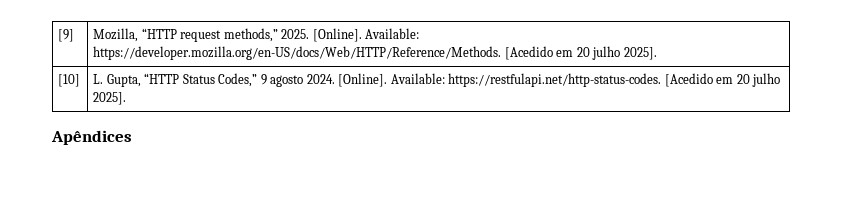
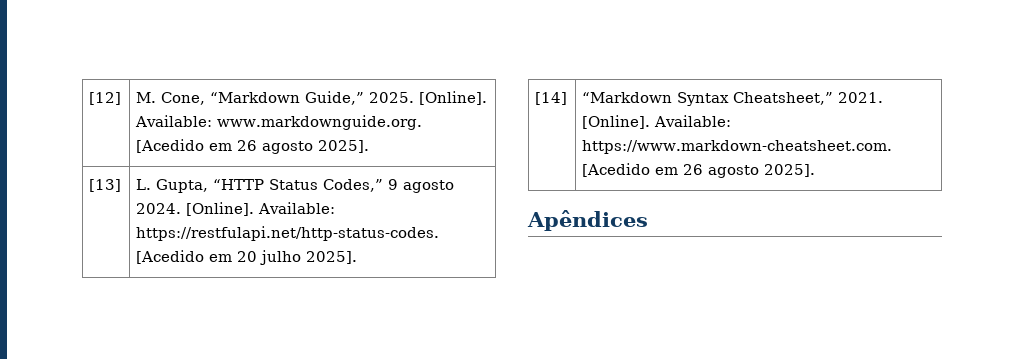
- [9] | Mozilla, “HTTP request methods,” 2025. [Online]. Available: https://developer.mozilla.org/en-US/docs/Web/HTTP/Reference/Methods. [Acedido em 20 julho 2025].
- [10] | L. Gupta, “HTTP Status Codes,” 9 agosto 2024. [Online]. Available: https://restfulapi.net/http-status-codes. [Acedido em 20 julho 2025].
+ [12] | M. Cone, “Markdown Guide,” 2025. [Online]. Available: www.markdownguide.org. [Acedido em 26 agosto 2025].
+ [13] | L. Gupta, “HTTP Status Codes,” 9 agosto 2024. [Online]. Available: https://restfulapi.net/http-status-codes. [Acedido em 20 julho 2025].
+ [14] | “Markdown Syntax Cheatsheet,” 2021. [Online]. Available: https://www.markdown-cheatsheet.com. [Acedido em 26 agosto 2025].

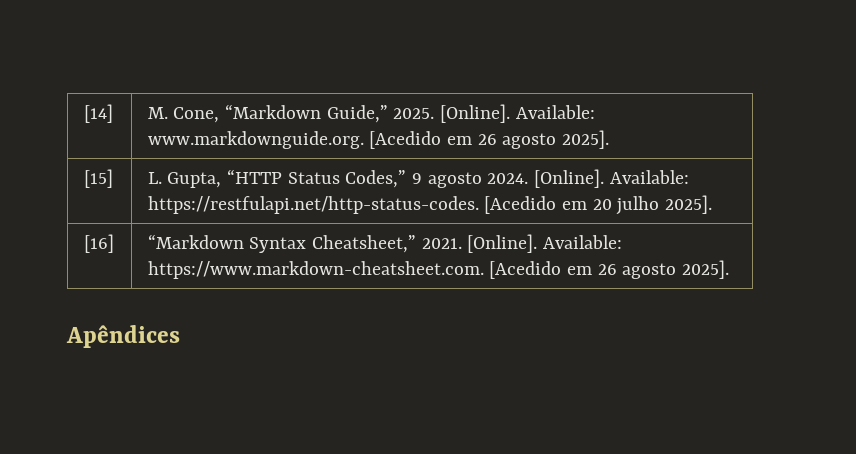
- [12] | M. Cone, “Markdown Guide,” 2025. [Online]. Available: www.markdownguide.org. [Acedido em 26 agosto 2025].
+ [14] | M. Cone, “Markdown Guide,” 2025. [Online]. Available: www.markdownguide.org. [Acedido em 26 agosto 2025].
- [13] | L. Gupta, “HTTP Status Codes,” 9 agosto 2024. [Online]. Available: https://restfulapi.net/http-status-codes. [Acedido em 20 julho 2025].
+ [15] | L. Gupta, “HTTP Status Codes,” 9 agosto 2024. [Online]. Available: https://restfulapi.net/http-status-codes. [Acedido em 20 julho 2025].
- [14] | “Markdown Syntax Cheatsheet,” 2021. [Online]. Available: https://www.markdown-cheatsheet.com. [Acedido em 26 agosto 2025].
+ [16] | “Markdown Syntax Cheatsheet,” 2021. [Online]. Available: https://www.markdown-cheatsheet.com. [Acedido em 26 agosto 2025].

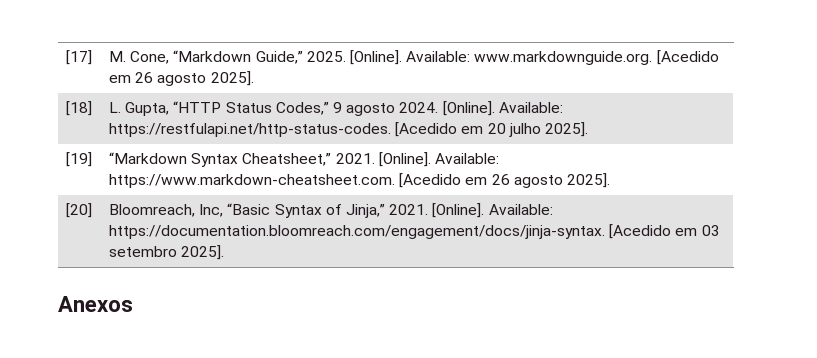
- [14] | M. Cone, “Markdown Guide,” 2025. [Online]. Available: www.markdownguide.org. [Acedido em 26 agosto 2025].
+ [17] | M. Cone, “Markdown Guide,” 2025. [Online]. Available: www.markdownguide.org. [Acedido em 26 agosto 2025].
- [15] | L. Gupta, “HTTP Status Codes,” 9 agosto 2024. [Online]. Available: https://restfulapi.net/http-status-codes. [Acedido em 20 julho 2025].
+ [18] | L. Gupta, “HTTP Status Codes,” 9 agosto 2024. [Online]. Available: https://restfulapi.net/http-status-codes. [Acedido em 20 julho 2025].
- [16] | “Markdown Syntax Cheatsheet,” 2021. [Online]. Available: https://www.markdown-cheatsheet.com. [Acedido em 26 agosto 2025].
+ [19] | “Markdown Syntax Cheatsheet,” 2021. [Online]. Available: https://www.markdown-cheatsheet.com. [Acedido em 26 agosto 2025].
- Apêndices
+ [20] | Bloomreach, Inc, “Basic Syntax of Jinja,” 2021. [Online]. Available: https://documentation.bloomreach.com/engagement/docs/jinja-syntax. [Acedido em 03 setembro 2025].
+ Anexos

